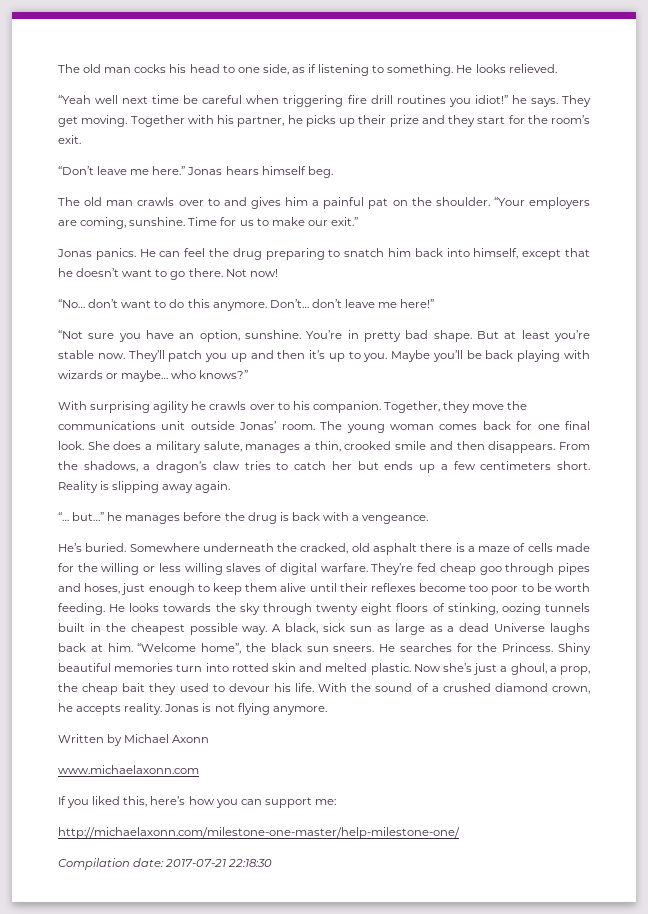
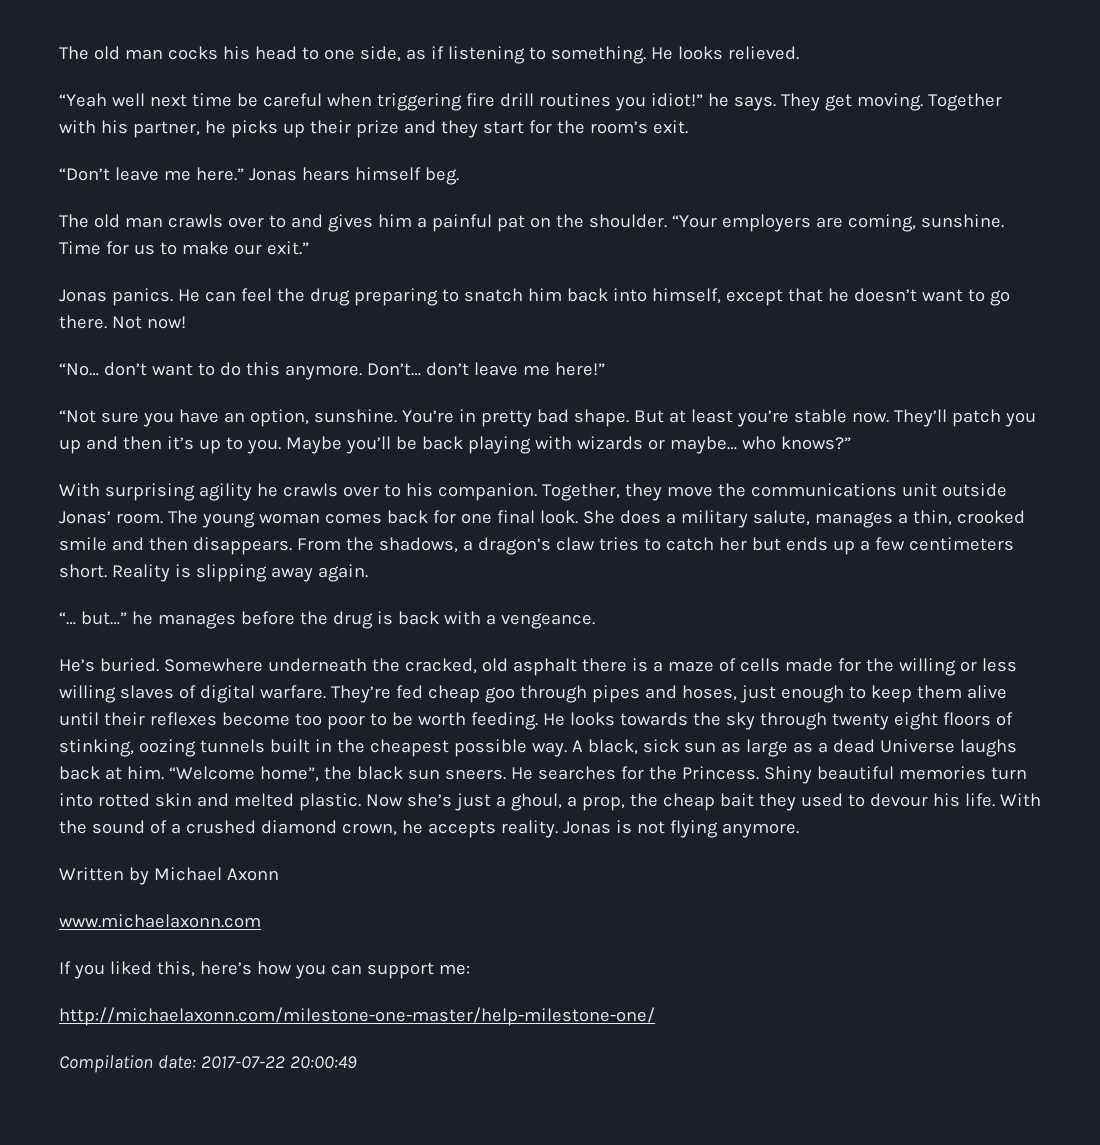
- Compilation date: 2017-07-21 22:18:30
+ Compilation date: 2017-07-22 20:00:49

